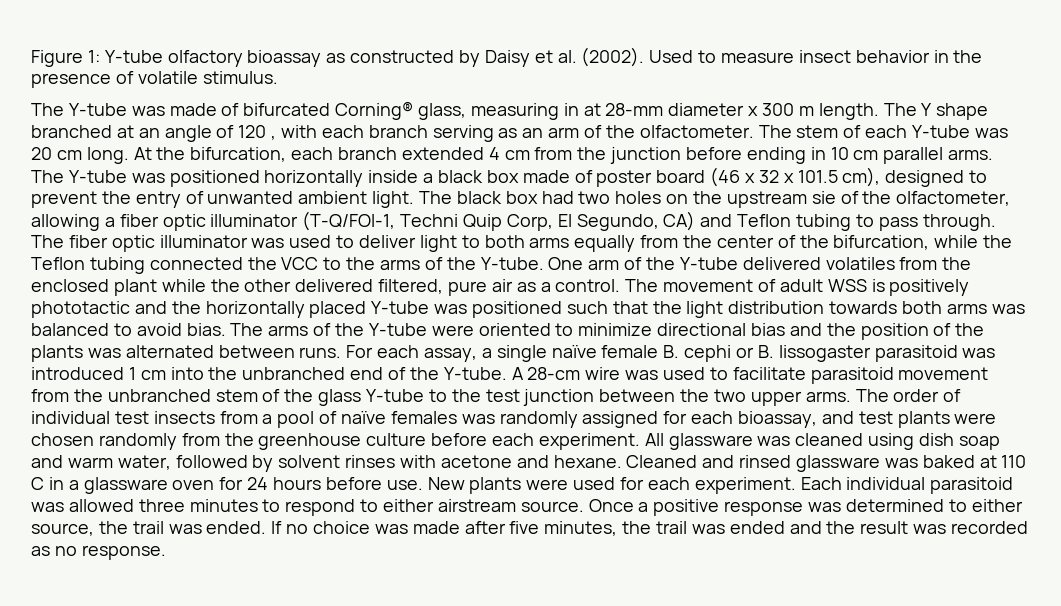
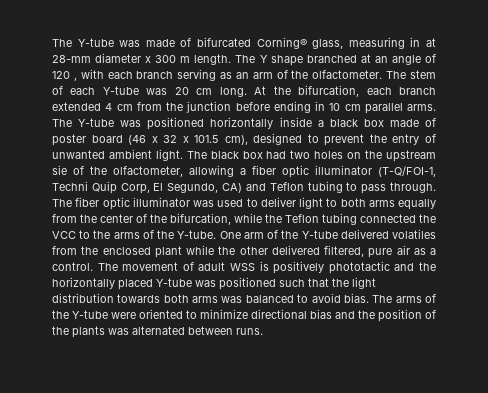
- Figure 1: Y-tube olfactory bioassay as constructed by Daisy et al. (2002). Used to measure insect behavior in the presence of volatile stimulus.
- For each assay, a single naïve female B. cephi or B. lissogaster parasitoid was introduced 1 cm into the unbranched end of the Y-tube. A 28-cm wire was used to facilitate parasitoid movement from the unbranched stem of the glass Y-tube to the test junction between the two upper arms. The order of individual test insects from a pool of naïve females was randomly assigned for each bioassay, and test plants were chosen randomly from the greenhouse culture before each experiment. All glassware was cleaned using dish soap and warm water, followed by solvent rinses with acetone and hexane. Cleaned and rinsed glassware was baked at 110 C in a glassware oven for 24 hours before use. New plants were used for each experiment. Each individual parasitoid was allowed three minutes to respond to either airstream source. Once a positive response was determined to either source, the trail was ended. If no choice was made after five minutes, the trail was ended and the result was recorded as no response.

